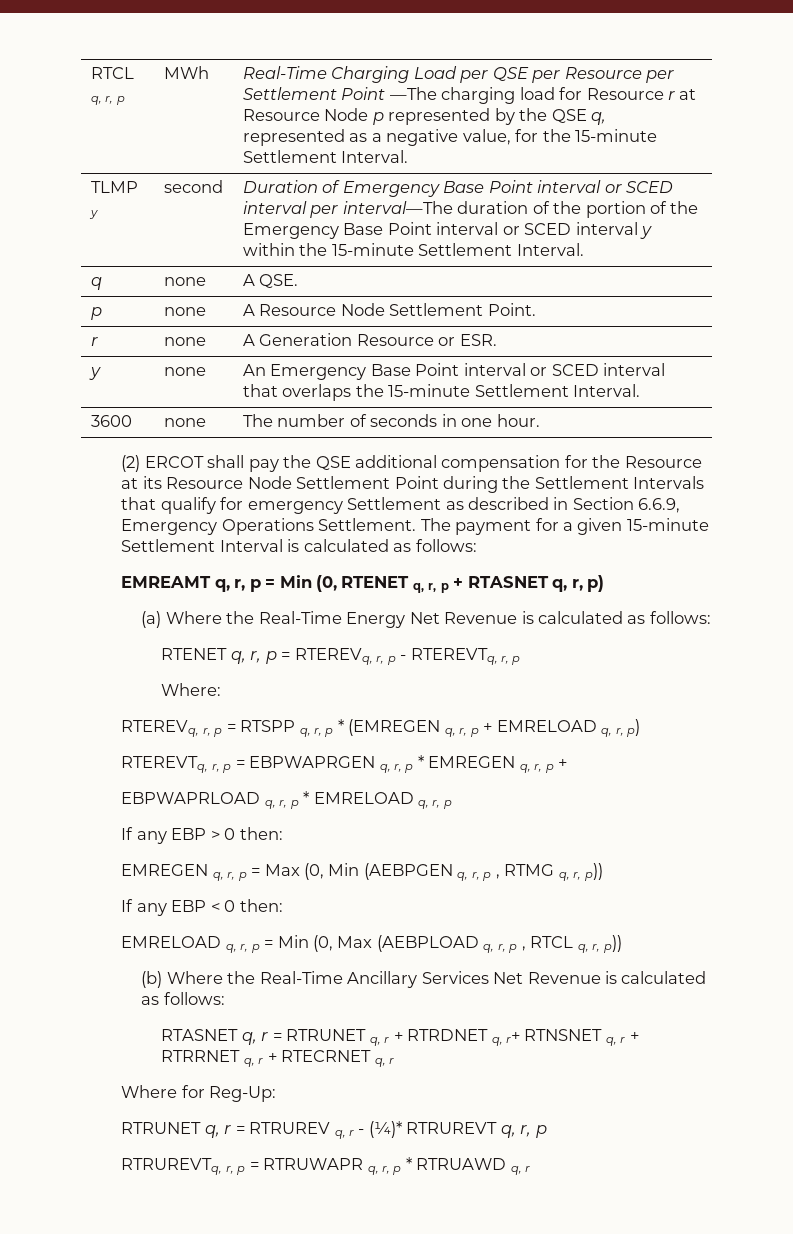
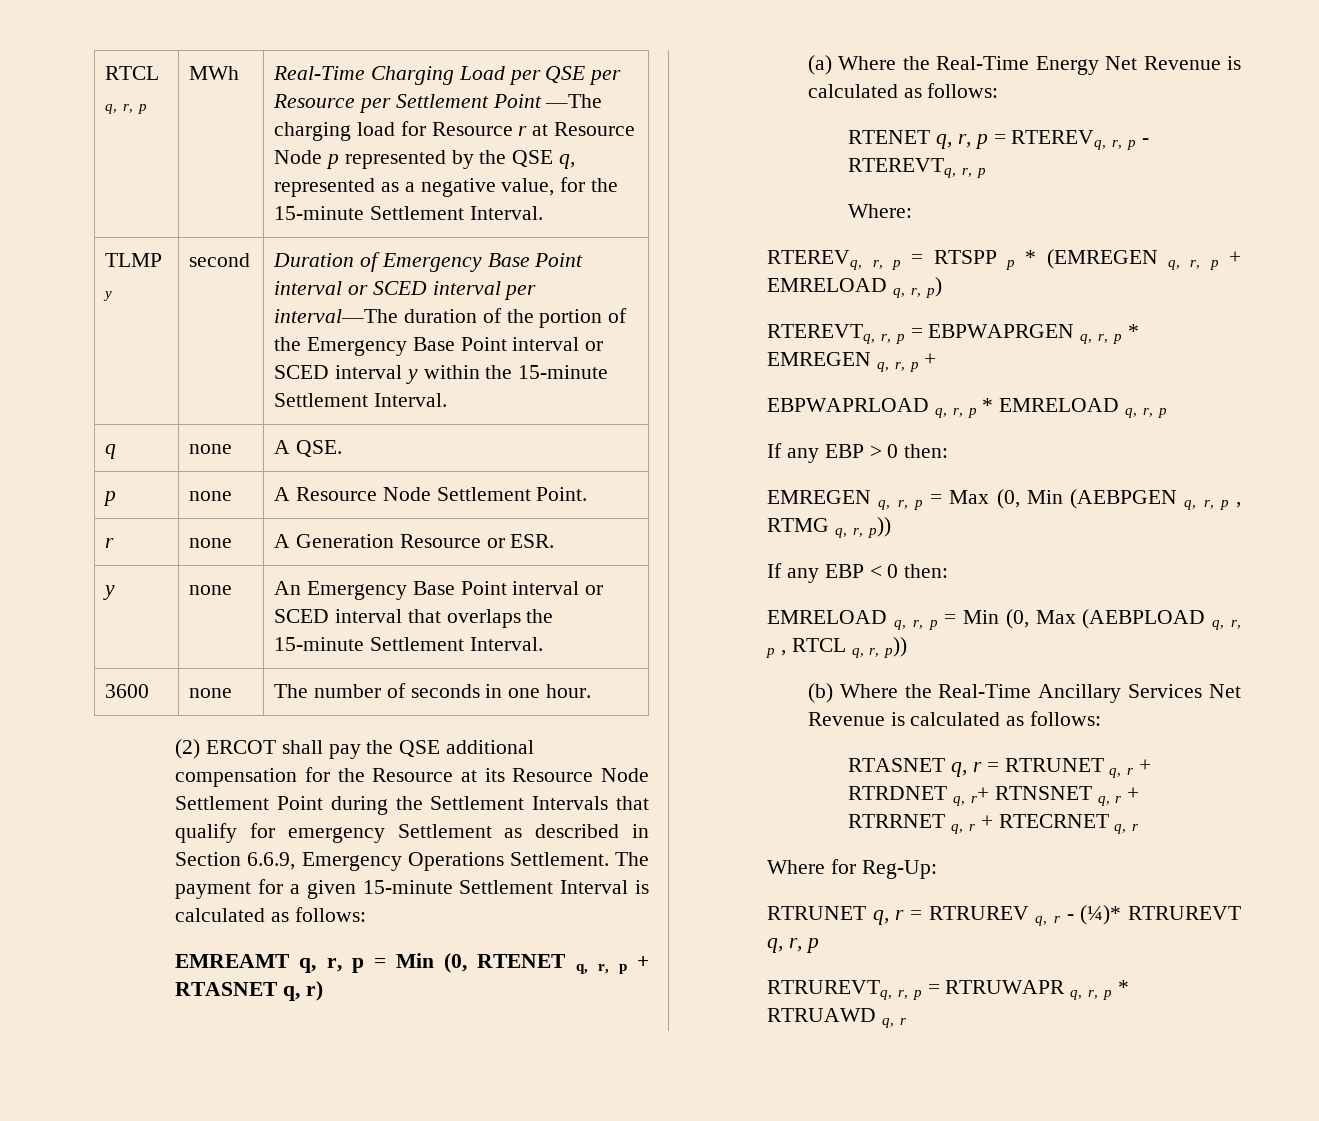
- EMREAMT q, r, p = Min (0, RTENET q, r, p + RTASNET q, r, p)
+ EMREAMT q, r, p = Min (0, RTENET q, r, p + RTASNET q, r)
- RTEREVq, r, p = RTSPP q, r, p * (EMREGEN q, r, p + EMRELOAD q, r, p)
+ RTEREVq, r, p = RTSPP p * (EMREGEN q, r, p + EMRELOAD q, r, p)

